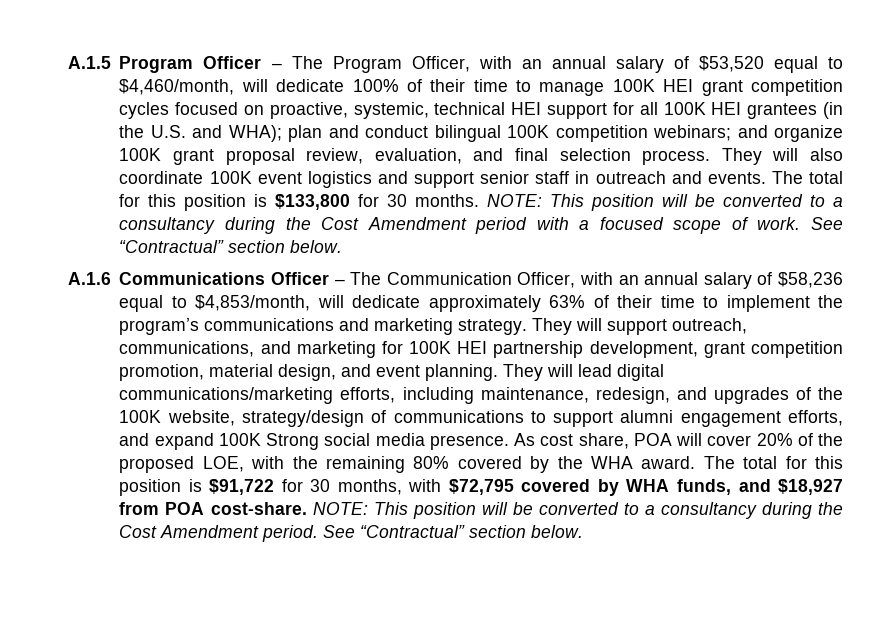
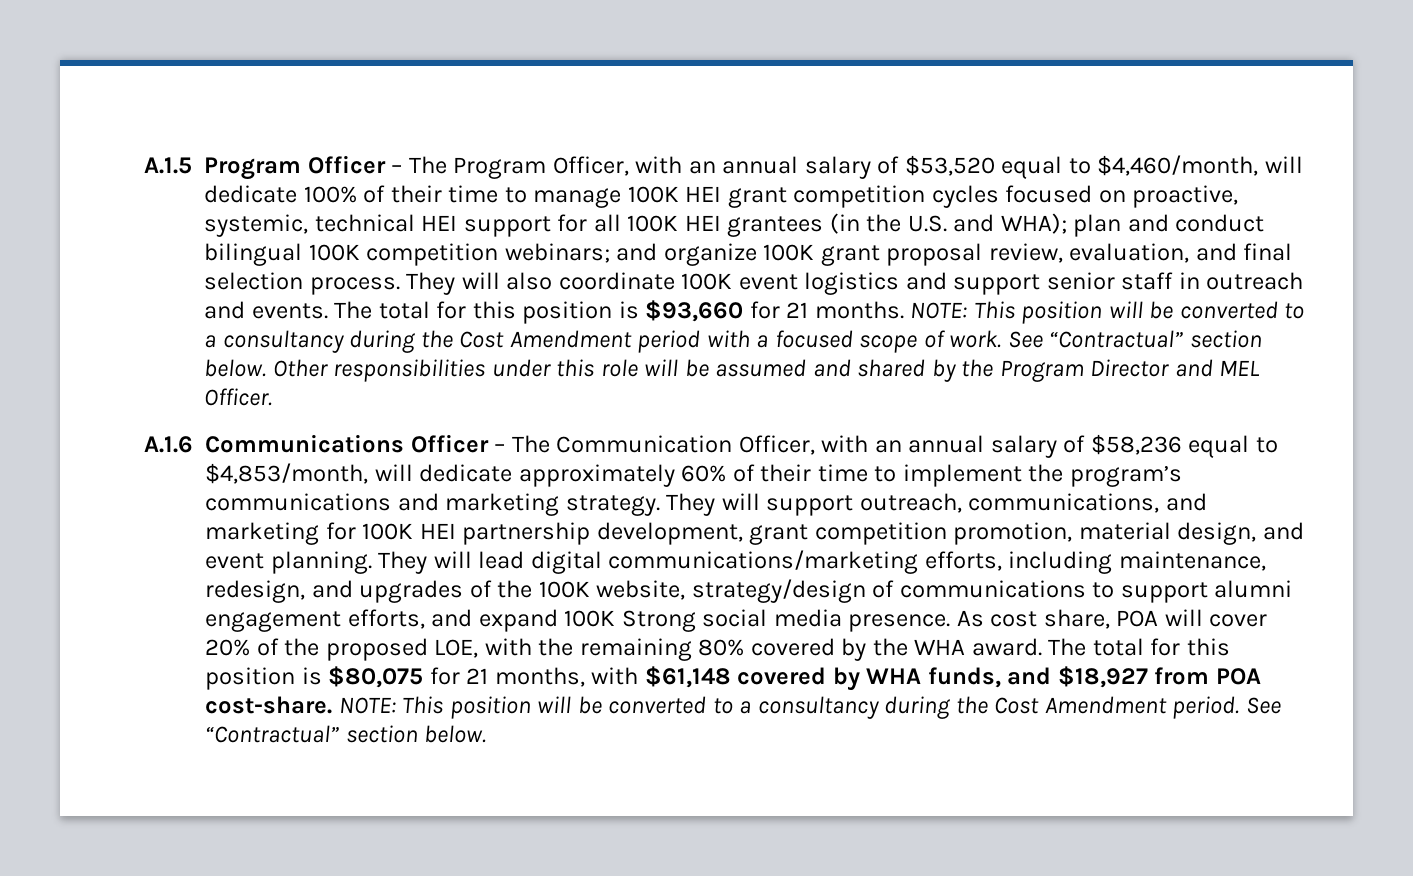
- The total for this position is $133,800 for 30 months.
+ The total for this position is $93,660 for 21 months.
+ Other responsibilities under this role will be assumed and shared by the Program Director and MEL Officer.
- A.1.6 Communications Officer – The Communication Officer, with an annual salary of $58,236 equal to $4,853/month, will dedicate approximately 63% of their time to implement the program’s communications and marketing strategy.
+ A.1.6 Communications Officer – The Communication Officer, with an annual salary of $58,236 equal to $4,853/month, will dedicate approximately 60% of their time to implement the program’s communications and marketing strategy.
- The total for this position is $91,722 for 30 months, with $72,795 covered by WHA funds, and $18,927 from POA cost-share.
+ The total for this position is $80,075 for 21 months, with $61,148 covered by WHA funds, and $18,927 from POA cost-share.

